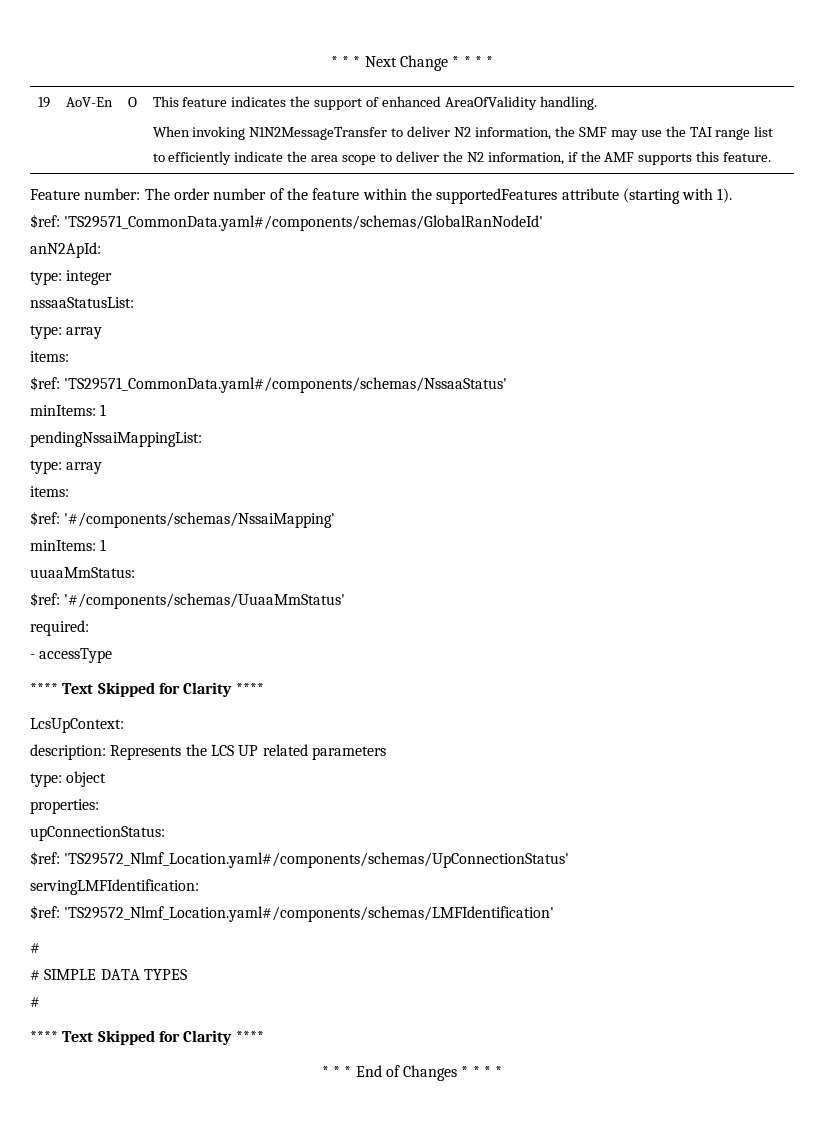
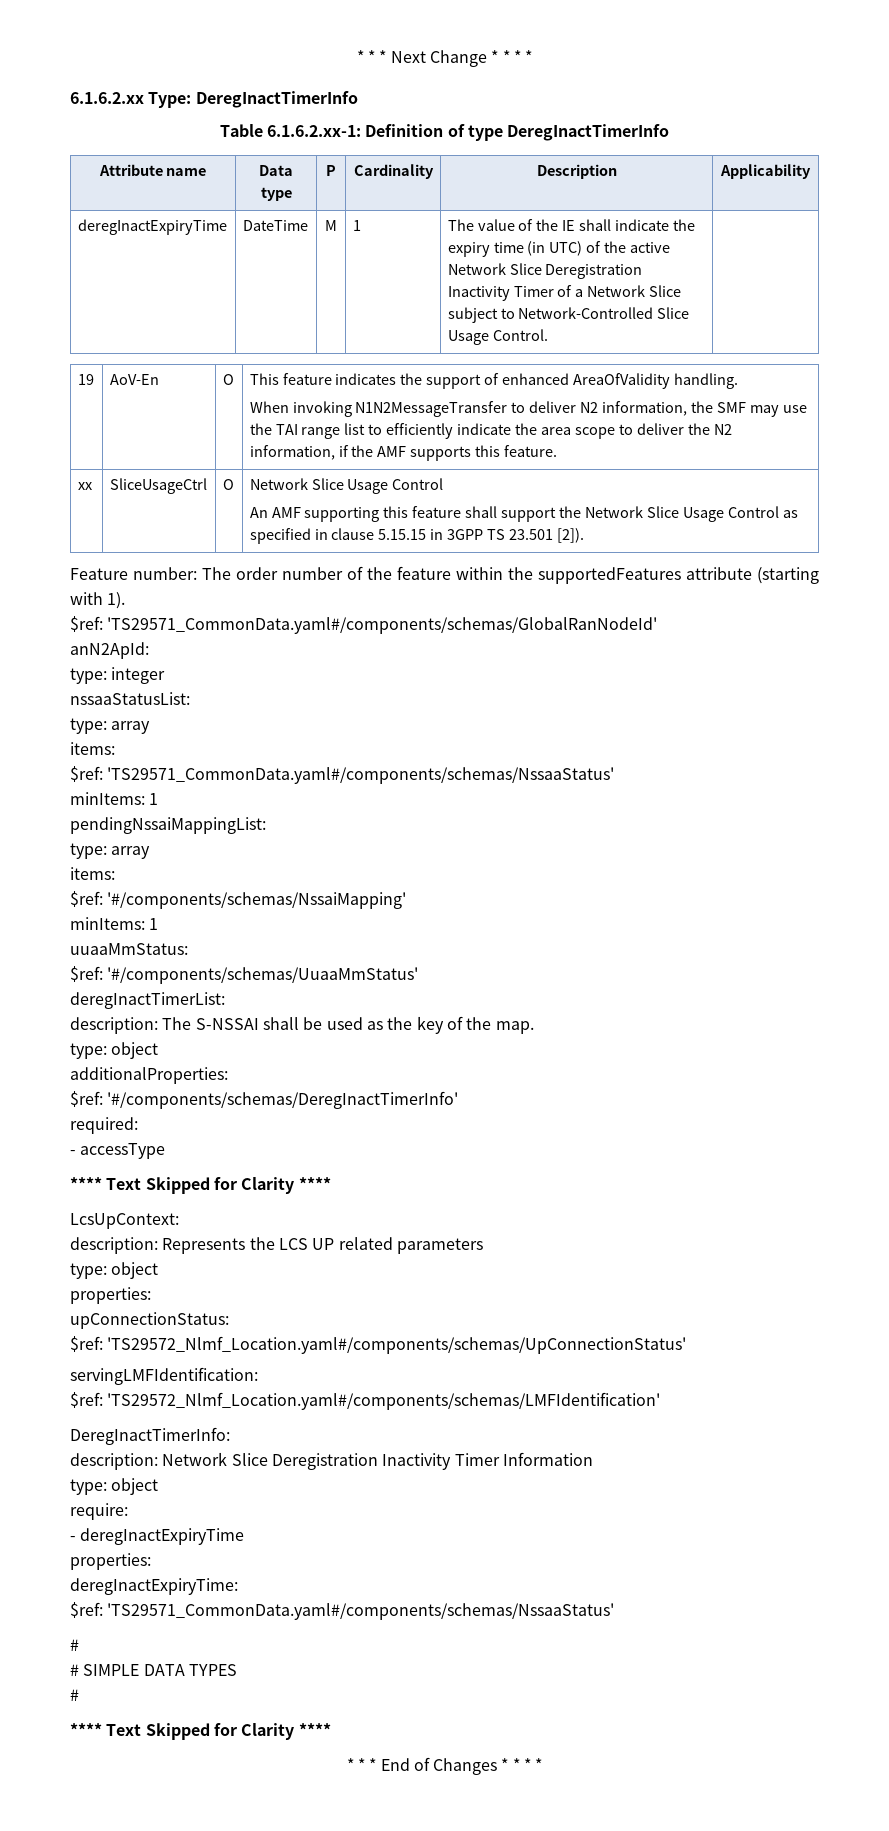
+ 6.1.6.2.xx Type: DeregInactTimerInfo
+ Table 6.1.6.2.xx-1: Definition of type DeregInactTimerInfo
+ Attribute name | Data type | P | Cardinality | Description | Applicability
+ deregInactExpiryTime | DateTime | M | 1 | The value of the IE shall indicate the expiry time (in UTC) of the active Network Slice Deregistration Inactivity Timer of a Network Slice subject to Network-Controlled Slice Usage Control. |
+ xx | SliceUsageCtrl | O | Network Slice Usage Control
+ An AMF supporting this feature shall support the Network Slice Usage Control as specified in clause 5.15.15 in 3GPP TS 23.501 [2]).
+ deregInactTimerList:
+ description: The S-NSSAI shall be used as the key of the map.
+ type: object
+ additionalProperties:
+ $ref: '#/components/schemas/DeregInactTimerInfo'
+ DeregInactTimerInfo:
+ description: Network Slice Deregistration Inactivity Timer Information
+ type: object
+ require:
+ - deregInactExpiryTime
+ properties:
+ deregInactExpiryTime:
+ $ref: 'TS29571_CommonData.yaml#/components/schemas/NssaaStatus'

